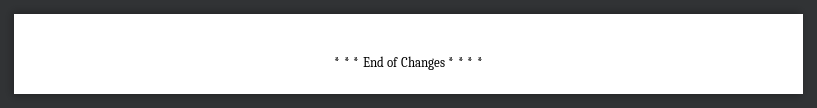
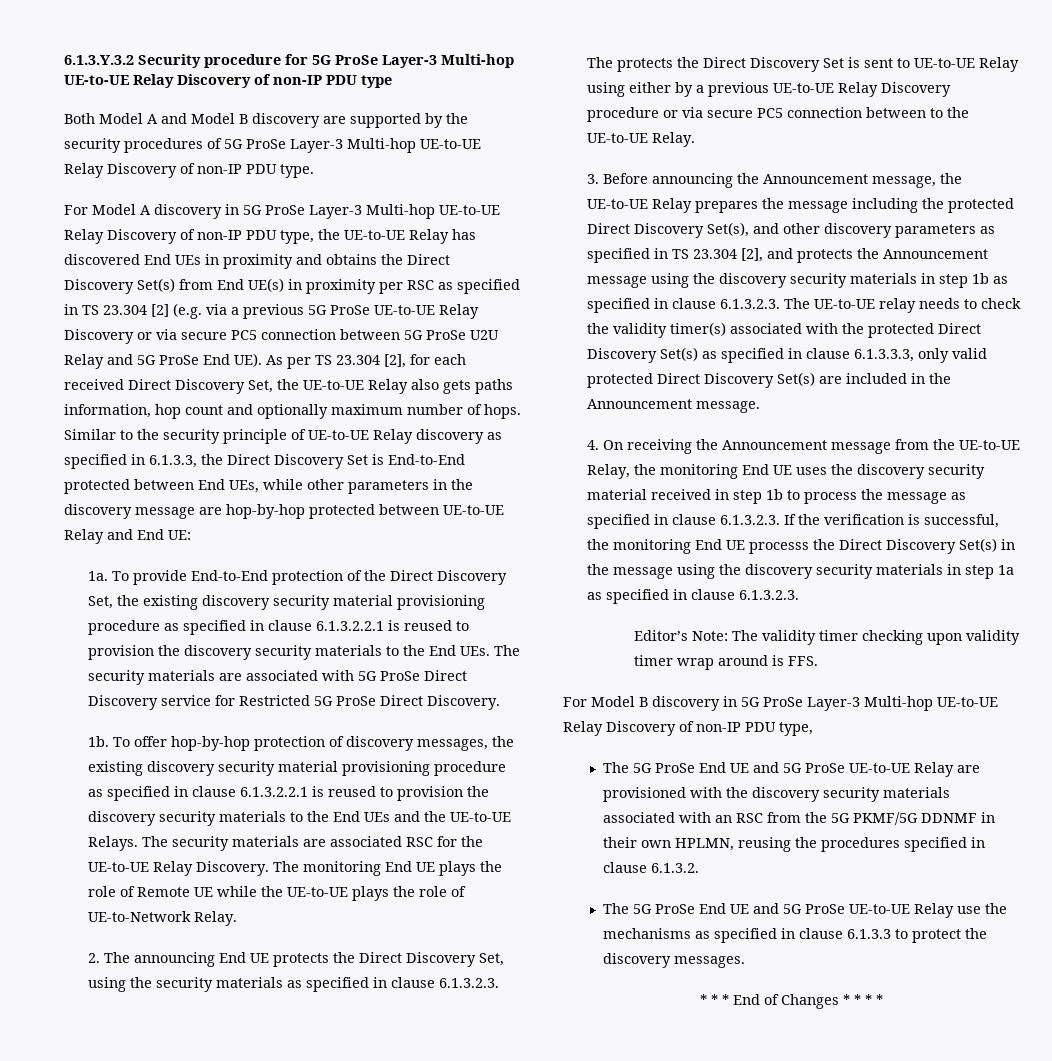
+ 6.1.3.Y.3.2 Security procedure for 5G ProSe Layer-3 Multi-hop UE-to-UE Relay Discovery of non-IP PDU type
+ Both Model A and Model B discovery are supported by the security procedures of 5G ProSe Layer-3 Multi-hop UE-to-UE Relay Discovery of non-IP PDU type.
+ For Model A discovery in 5G ProSe Layer-3 Multi-hop UE-to-UE Relay Discovery of non-IP PDU type, the UE-to-UE Relay has discovered End UEs in proximity and obtains the Direct Discovery Set(s) from End UE(s) in proximity per RSC as specified in TS 23.304 [2] (e.g. via a previous 5G ProSe UE-to-UE Relay Discovery or via secure PC5 connection between 5G ProSe U2U Relay and 5G ProSe End UE). As per TS 23.304 [2], for each received Direct Discovery Set, the UE-to-UE Relay also gets paths information, hop count and optionally maximum number of hops. Similar to the security principle of UE-to-UE Relay discovery as specified in 6.1.3.3, the Direct Discovery Set is End-to-End protected between End UEs, while other parameters in the discovery message are hop-by-hop protected between UE-to-UE Relay and End UE:
+ 1a. To provide End-to-End protection of the Direct Discovery Set, the existing discovery security material provisioning procedure as specified in clause 6.1.3.2.2.1 is reused to provision the discovery security materials to the End UEs. The security materials are associated with 5G ProSe Direct Discovery service for Restricted 5G ProSe Direct Discovery.
+ 1b. To offer hop-by-hop protection of discovery messages, the existing discovery security material provisioning procedure as specified in clause 6.1.3.2.2.1 is reused to provision the discovery security materials to the End UEs and the UE-to-UE Relays. The security materials are associated RSC for the UE-to-UE Relay Discovery. The monitoring End UE plays the role of Remote UE while the UE-to-UE plays the role of UE-to-Network Relay.
+ 2. The announcing End UE protects the Direct Discovery Set, using the security materials as specified in clause 6.1.3.2.3. The protects the Direct Discovery Set is sent to UE-to-UE Relay using either by a previous UE-to-UE Relay Discovery procedure or via secure PC5 connection between to the UE-to-UE Relay.
+ 3. Before announcing the Announcement message, the UE-to-UE Relay prepares the message including the protected Direct Discovery Set(s), and other discovery parameters as specified in TS 23.304 [2], and protects the Announcement message using the discovery security materials in step 1b as specified in clause 6.1.3.2.3. The UE-to-UE relay needs to check the validity timer(s) associated with the protected Direct Discovery Set(s) as specified in clause 6.1.3.3.3, only valid protected Direct Discovery Set(s) are included in the Announcement message.
+ 4. On receiving the Announcement message from the UE-to-UE Relay, the monitoring End UE uses the discovery security material received in step 1b to process the message as specified in clause 6.1.3.2.3. If the verification is successful, the monitoring End UE processs the Direct Discovery Set(s) in the message using the discovery security materials in step 1a as specified in clause 6.1.3.2.3.
+ Editor’s Note: The validity timer checking upon validity timer wrap around is FFS.
+ For Model B discovery in 5G ProSe Layer-3 Multi-hop UE-to-UE Relay Discovery of non-IP PDU type,
+ The 5G ProSe End UE and 5G ProSe UE-to-UE Relay are provisioned with the discovery security materials associated with an RSC from the 5G PKMF/5G DDNMF in their own HPLMN, reusing the procedures specified in clause 6.1.3.2.
+ The 5G ProSe End UE and 5G ProSe UE-to-UE Relay use the mechanisms as specified in clause 6.1.3.3 to protect the discovery messages.

